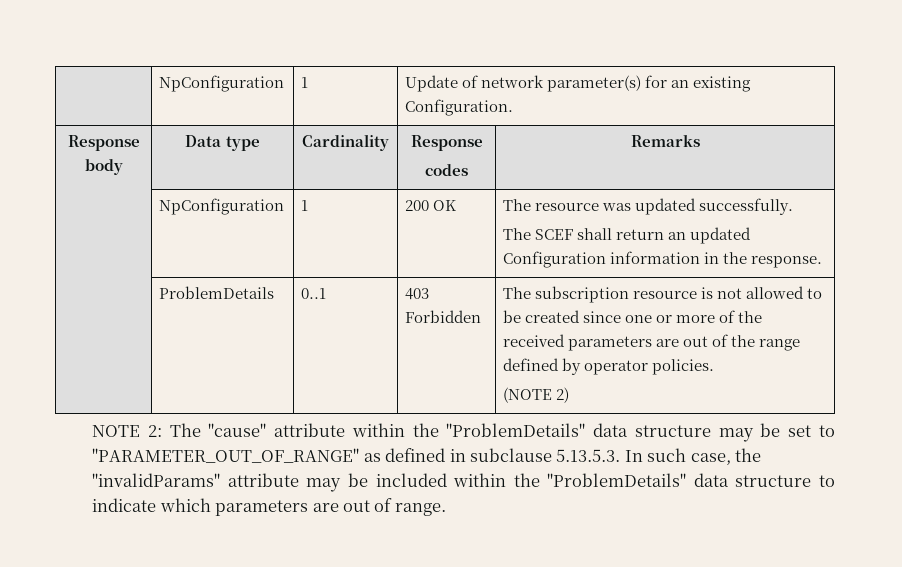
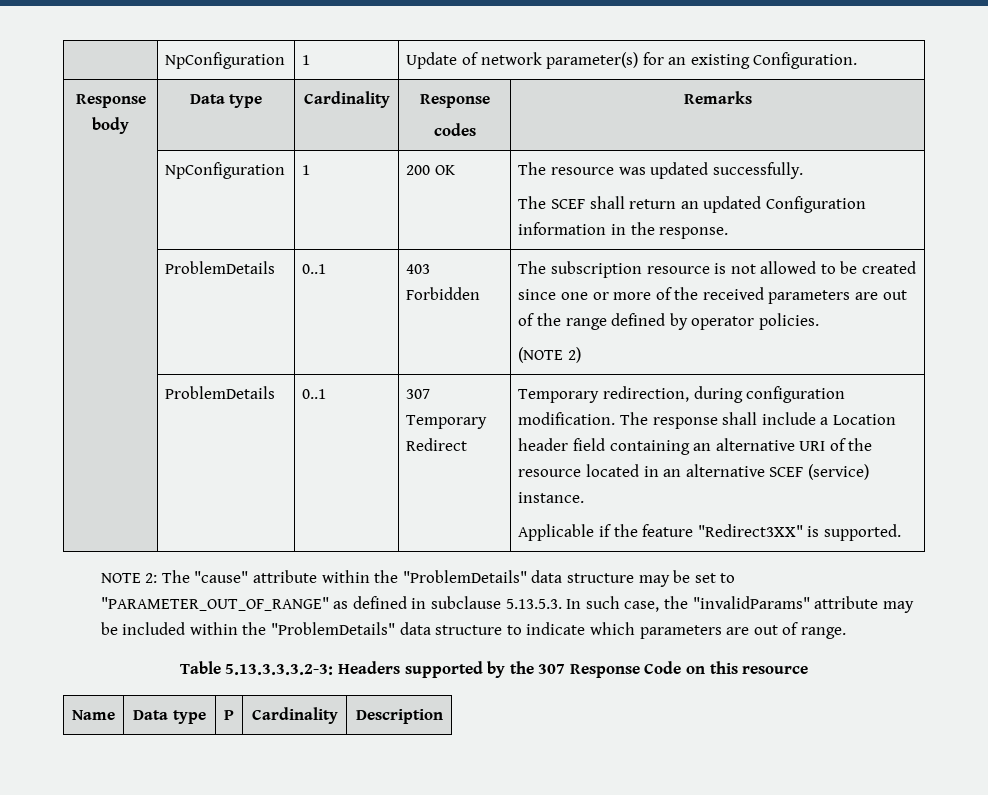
+ | ProblemDetails | 0..1 | 307 Temporary Redirect | Temporary redirection, during configuration modification. The response shall include a Location header field containing an alternative URI of the resource located in an alternative SCEF (service) instance.
+ Applicable if the feature "Redirect3XX" is supported.
+ Table 5.13.3.3.3.2-3: Headers supported by the 307 Response Code on this resource
+ Name | Data type | P | Cardinality | Description

